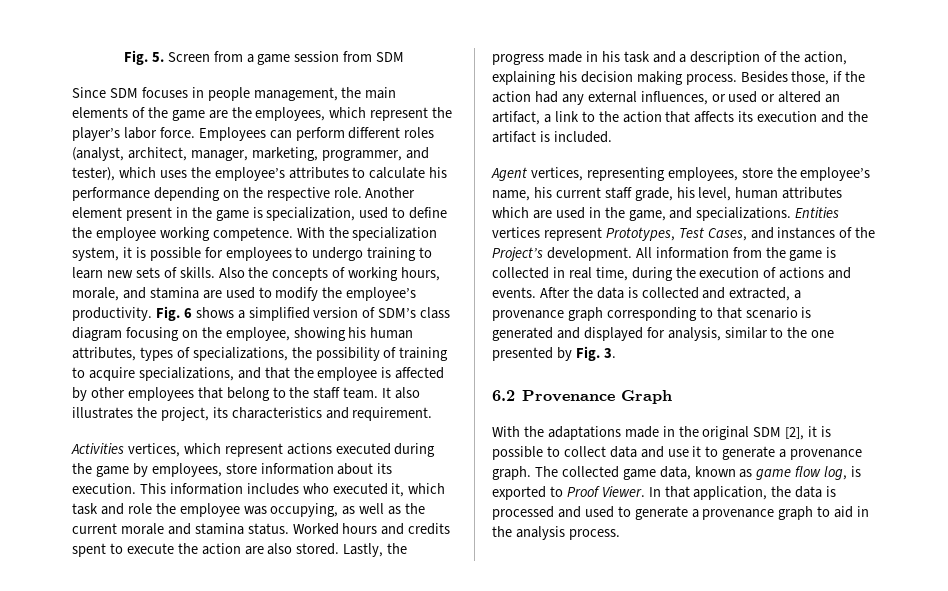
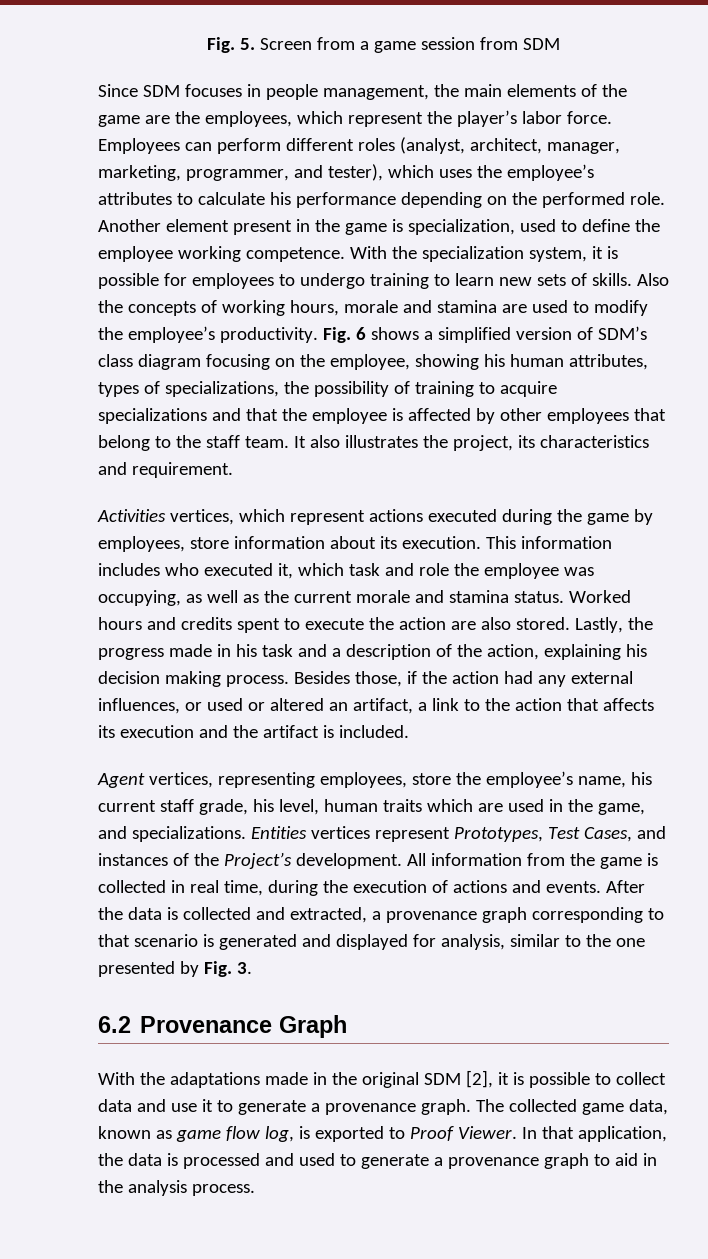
- Employees can perform different roles (analyst, architect, manager, marketing, programmer, and tester), which uses the employee’s attributes to calculate his performance depending on the respective role.
+ Employees can perform different roles (analyst, architect, manager, marketing, programmer, and tester), which uses the employee’s attributes to calculate his performance depending on the performed role.
- Also the concepts of working hours, morale, and stamina are used to modify the employee’s productivity.
+ Also the concepts of working hours, morale and stamina are used to modify the employee’s productivity.
- Fig. 6 shows a simplified version of SDM’s class diagram focusing on the employee, showing his human attributes, types of specializations, the possibility of training to acquire specializations, and that the employee is affected by other employees that belong to the staff team.
+ Fig. 6 shows a simplified version of SDM’s class diagram focusing on the employee, showing his human attributes, types of specializations, the possibility of training to acquire specializations and that the employee is affected by other employees that belong to the staff team.
- Agent vertices, representing employees, store the employee’s name, his current staff grade, his level, human attributes which are used in the game, and specializations.
+ Agent vertices, representing employees, store the employee’s name, his current staff grade, his level, human traits which are used in the game, and specializations.

